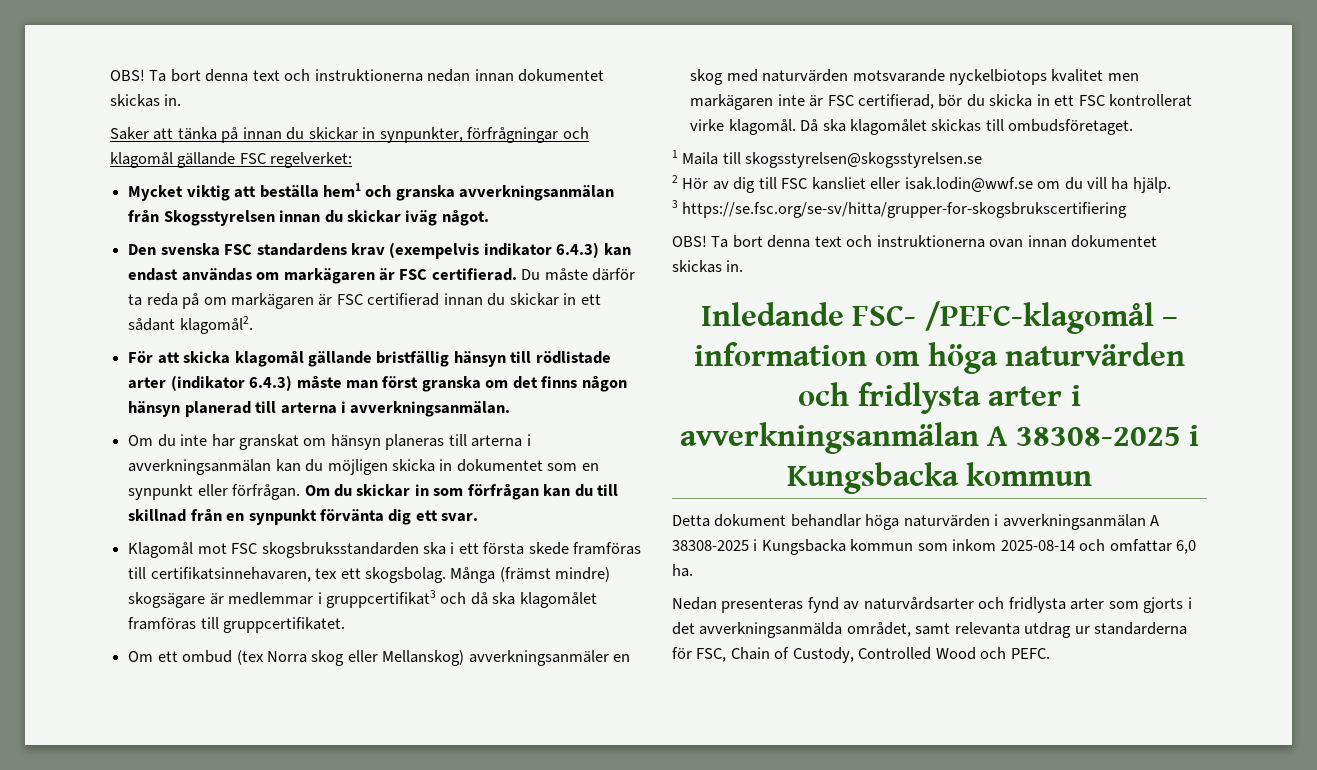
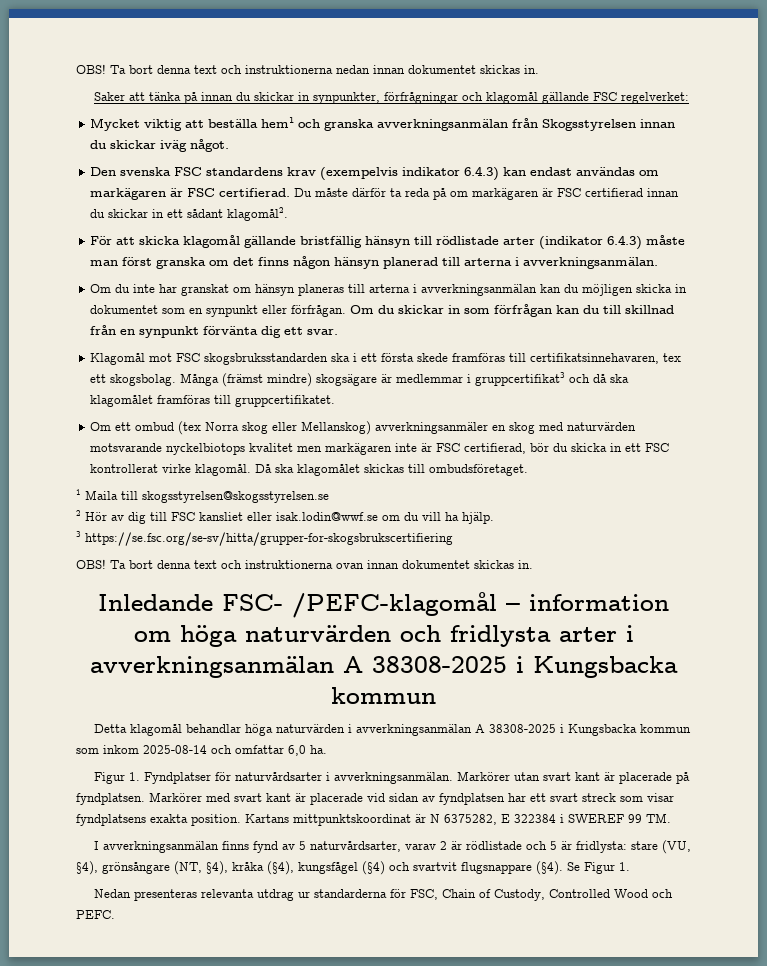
- Detta dokument behandlar höga naturvärden i avverkningsanmälan A 38308-2025 i Kungsbacka kommun som inkom 2025-08-14 och omfattar 6,0 ha.
+ Detta klagomål behandlar höga naturvärden i avverkningsanmälan A 38308-2025 i Kungsbacka kommun som inkom 2025-08-14 och omfattar 6,0 ha.
- Nedan presenteras fynd av naturvårdsarter och fridlysta arter som gjorts i det avverkningsanmälda området, samt relevanta utdrag ur standarderna för FSC, Chain of Custody, Controlled Wood och PEFC.
+ Figur 1. Fyndplatser för naturvårdsarter i avverkningsanmälan. Markörer utan svart kant är placerade på fyndplatsen. Markörer med svart kant är placerade vid sidan av fyndplatsen har ett svart streck som visar fyndplatsens exakta position. Kartans mittpunktskoordinat är N 6375282, E 322384 i SWEREF 99 TM.
+ I avverkningsanmälan finns fynd av 5 naturvårdsarter, varav 2 är rödlistade och 5 är fridlysta: stare (VU, §4), grönsångare (NT, §4), kråka (§4), kungsfågel (§4) och svartvit flugsnappare (§4). Se Figur 1.
+ Nedan presenteras relevanta utdrag ur standarderna för FSC, Chain of Custody, Controlled Wood och PEFC.

